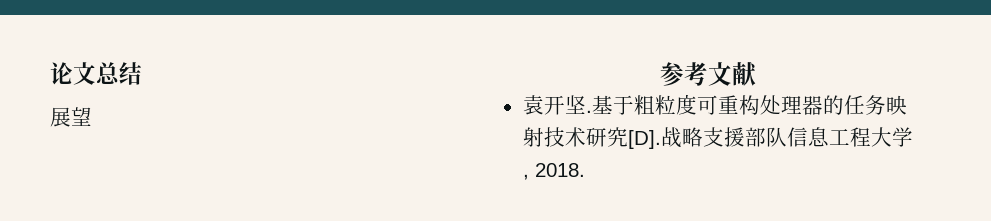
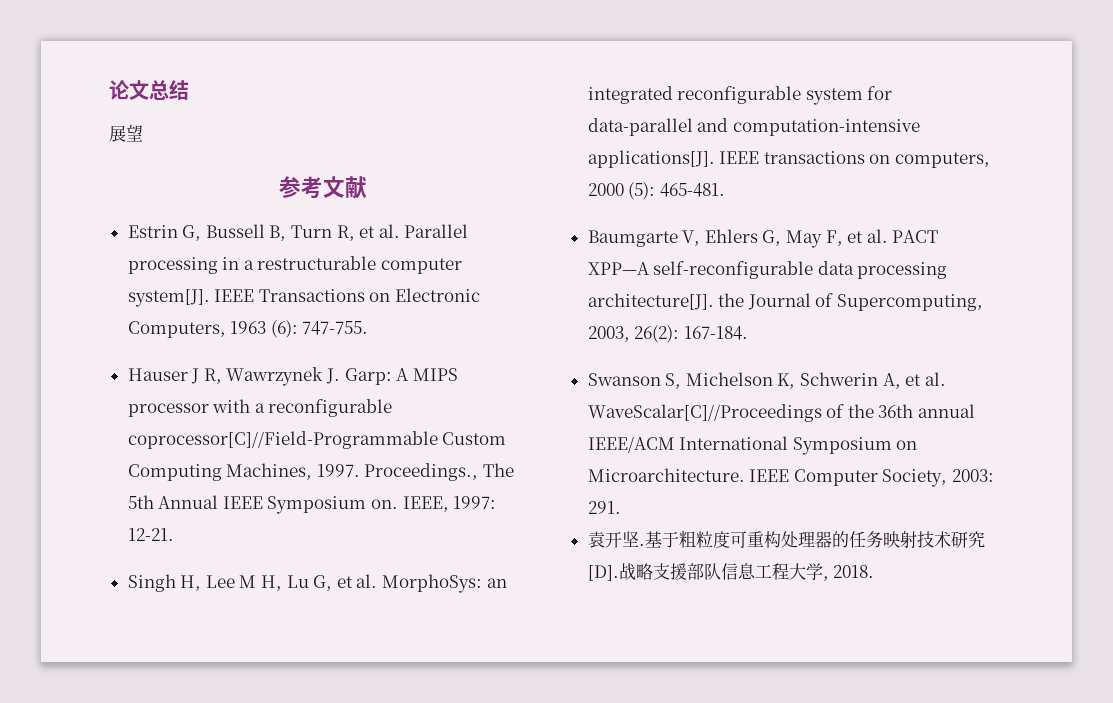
+ Estrin G, Bussell B, Turn R, et al. Parallel processing in a restructurable computer system[J]. IEEE Transactions on Electronic Computers, 1963 (6): 747-755.
+ Hauser J R, Wawrzynek J. Garp: A MIPS processor with a reconfigurable coprocessor[C]//Field-Programmable Custom Computing Machines, 1997. Proceedings., The 5th Annual IEEE Symposium on. IEEE, 1997: 12-21.
+ Singh H, Lee M H, Lu G, et al. MorphoSys: an integrated reconfigurable system for data-parallel and computation-intensive applications[J]. IEEE transactions on computers, 2000 (5): 465-481.
+ Baumgarte V, Ehlers G, May F, et al. PACT XPP—A self-reconfigurable data processing architecture[J]. the Journal of Supercomputing, 2003, 26(2): 167-184.
+ Swanson S, Michelson K, Schwerin A, et al. WaveScalar[C]//Proceedings of the 36th annual IEEE/ACM International Symposium on Microarchitecture. IEEE Computer Society, 2003: 291.

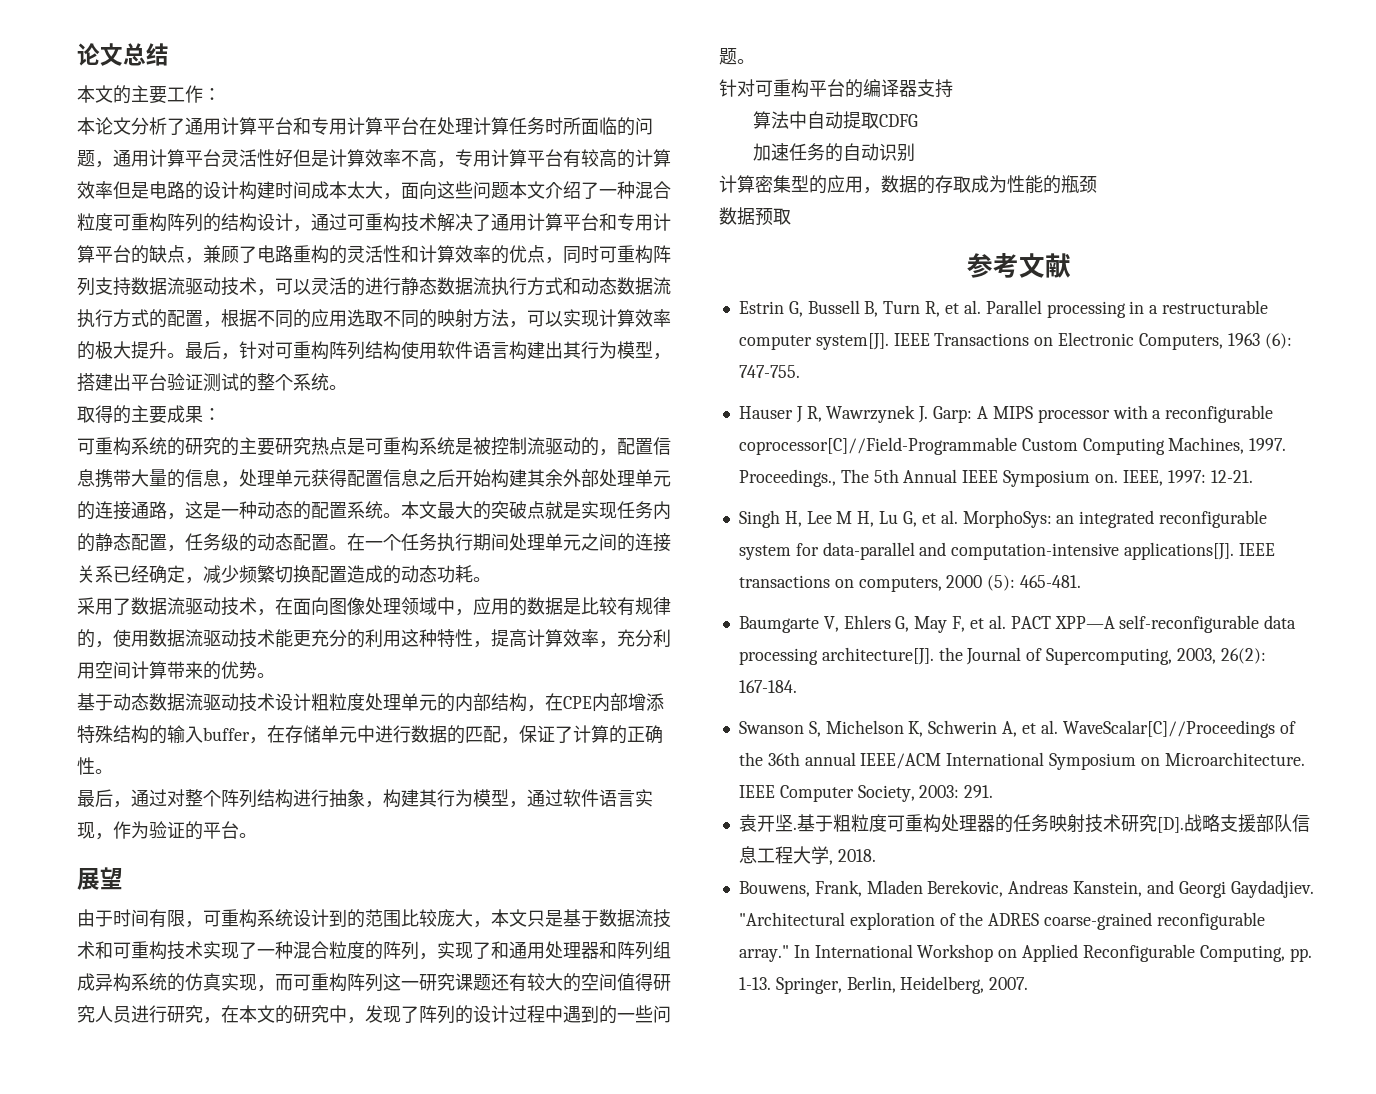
+ 本文的主要工作：
+ 本论文分析了通用计算平台和专用计算平台在处理计算任务时所面临的问题，通用计算平台灵活性好但是计算效率不高，专用计算平台有较高的计算效率但是电路的设计构建时间成本太大，面向这些问题本文介绍了一种混合粒度可重构阵列的结构设计，通过可重构技术解决了通用计算平台和专用计算平台的缺点，兼顾了电路重构的灵活性和计算效率的优点，同时可重构阵列支持数据流驱动技术，可以灵活的进行静态数据流执行方式和动态数据流执行方式的配置，根据不同的应用选取不同的映射方法，可以实现计算效率的极大提升。最后，针对可重构阵列结构使用软件语言构建出其行为模型，搭建出平台验证测试的整个系统。
+ 取得的主要成果：
+ 可重构系统的研究的主要研究热点是可重构系统是被控制流驱动的，配置信息携带大量的信息，处理单元获得配置信息之后开始构建其余外部处理单元的连接通路，这是一种动态的配置系统。本文最大的突破点就是实现任务内的静态配置，任务级的动态配置。在一个任务执行期间处理单元之间的连接关系已经确定，减少频繁切换配置造成的动态功耗。
+ 采用了数据流驱动技术，在面向图像处理领域中，应用的数据是比较有规律的，使用数据流驱动技术能更充分的利用这种特性，提高计算效率，充分利用空间计算带来的优势。
+ 基于动态数据流驱动技术设计粗粒度处理单元的内部结构，在CPE内部增添特殊结构的输入buffer，在存储单元中进行数据的匹配，保证了计算的正确性。
+ 最后，通过对整个阵列结构进行抽象，构建其行为模型，通过软件语言实现，作为验证的平台。
  展望
+ 由于时间有限，可重构系统设计到的范围比较庞大，本文只是基于数据流技术和可重构技术实现了一种混合粒度的阵列，实现了和通用处理器和阵列组成异构系统的仿真实现，而可重构阵列这一研究课题还有较大的空间值得研究人员进行研究，在本文的研究中，发现了阵列的设计过程中遇到的一些问题。
+ 针对可重构平台的编译器支持
+ 算法中自动提取CDFG
+ 加速任务的自动识别
+ 计算密集型的应用，数据的存取成为性能的瓶颈
+ 数据预取
+ Bouwens, Frank, Mladen Berekovic, Andreas Kanstein, and Georgi Gaydadjiev. "Architectural exploration of the ADRES coarse-grained reconfigurable array." In International Workshop on Applied Reconfigurable Computing, pp. 1-13. Springer, Berlin, Heidelberg, 2007.

